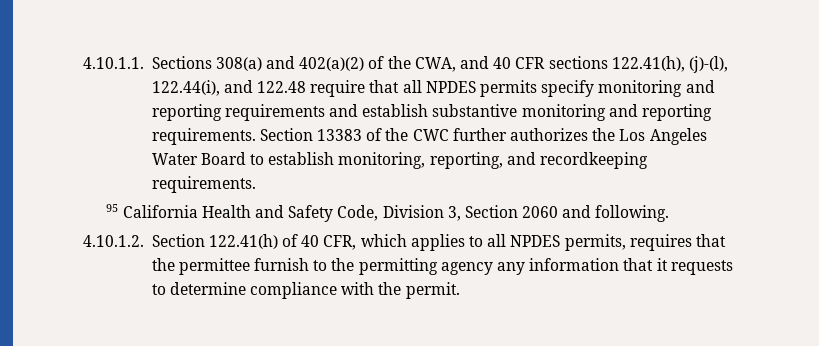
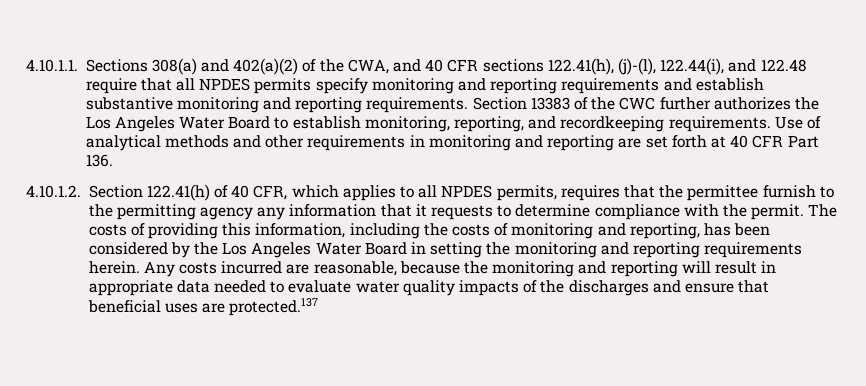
- Section 13383 of the CWC further authorizes the Los Angeles Water Board to establish monitoring, reporting, and recordkeeping requirements.
- 95 California Health and Safety Code, Division 3, Section 2060 and following.
+ Section 13383 of the CWC further authorizes the Los Angeles Water Board to establish monitoring, reporting, and recordkeeping requirements. Use of analytical methods and other requirements in monitoring and reporting are set forth at 40 CFR Part 136.
+ The costs of providing this information, including the costs of monitoring and reporting, has been considered by the Los Angeles Water Board in setting the monitoring and reporting requirements herein. Any costs incurred are reasonable, because the monitoring and reporting will result in appropriate data needed to evaluate water quality impacts of the discharges and ensure that beneficial uses are protected.137

